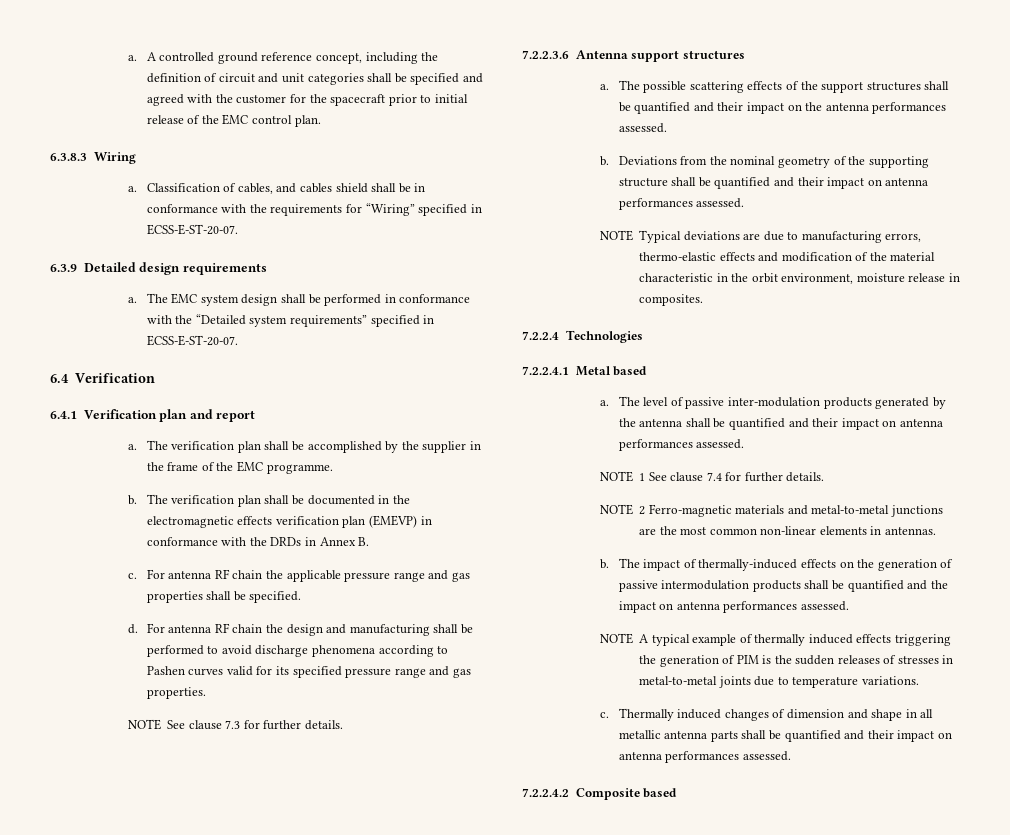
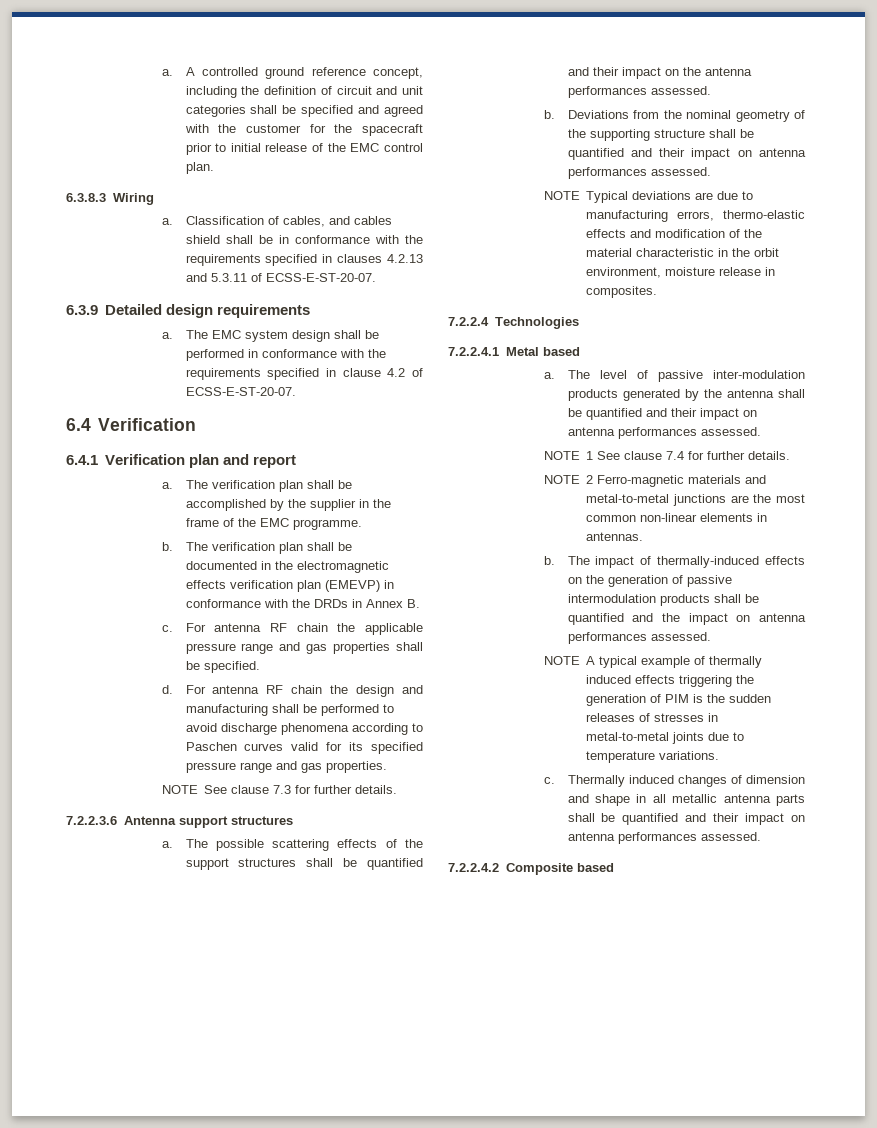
- Classification of cables, and cables shield shall be in conformance with the requirements for “Wiring” specified in ECSS-E-ST-20-07.
+ Classification of cables, and cables shield shall be in conformance with the requirements specified in clauses 4.2.13 and 5.3.11 of ECSS-E-ST-20-07.
- The EMC system design shall be performed in conformance with the “Detailed system requirements” specified in ECSS-E-ST-20-07.
+ The EMC system design shall be performed in conformance with the requirements specified in clause 4.2 of ECSS-E-ST-20-07.
- For antenna RF chain the design and manufacturing shall be performed to avoid discharge phenomena according to Pashen curves valid for its specified pressure range and gas properties.
+ For antenna RF chain the design and manufacturing shall be performed to avoid discharge phenomena according to Paschen curves valid for its specified pressure range and gas properties.

